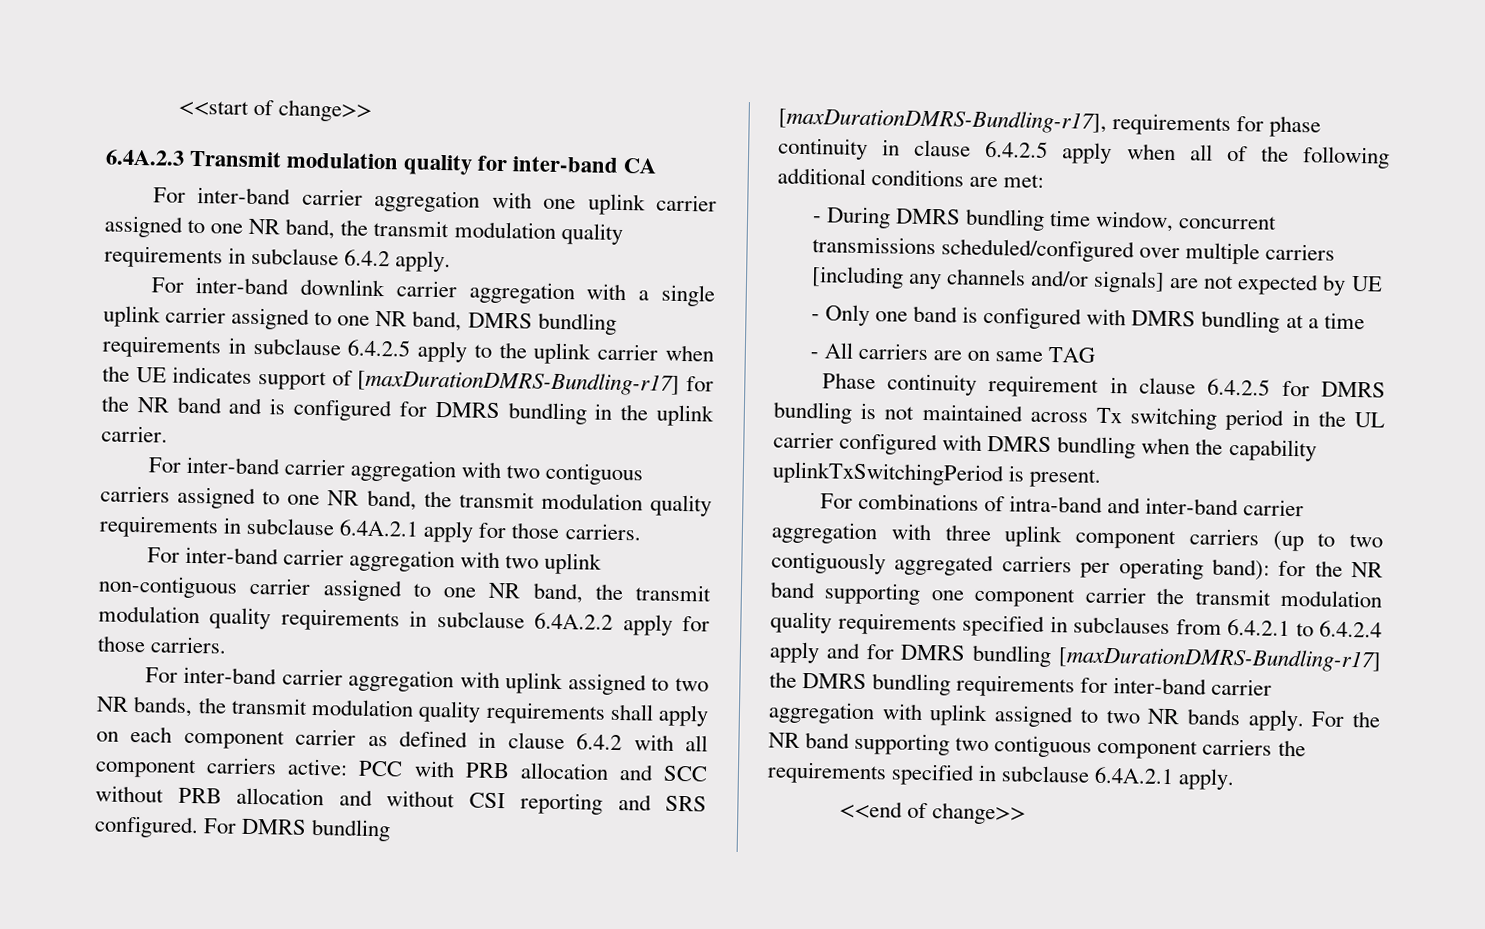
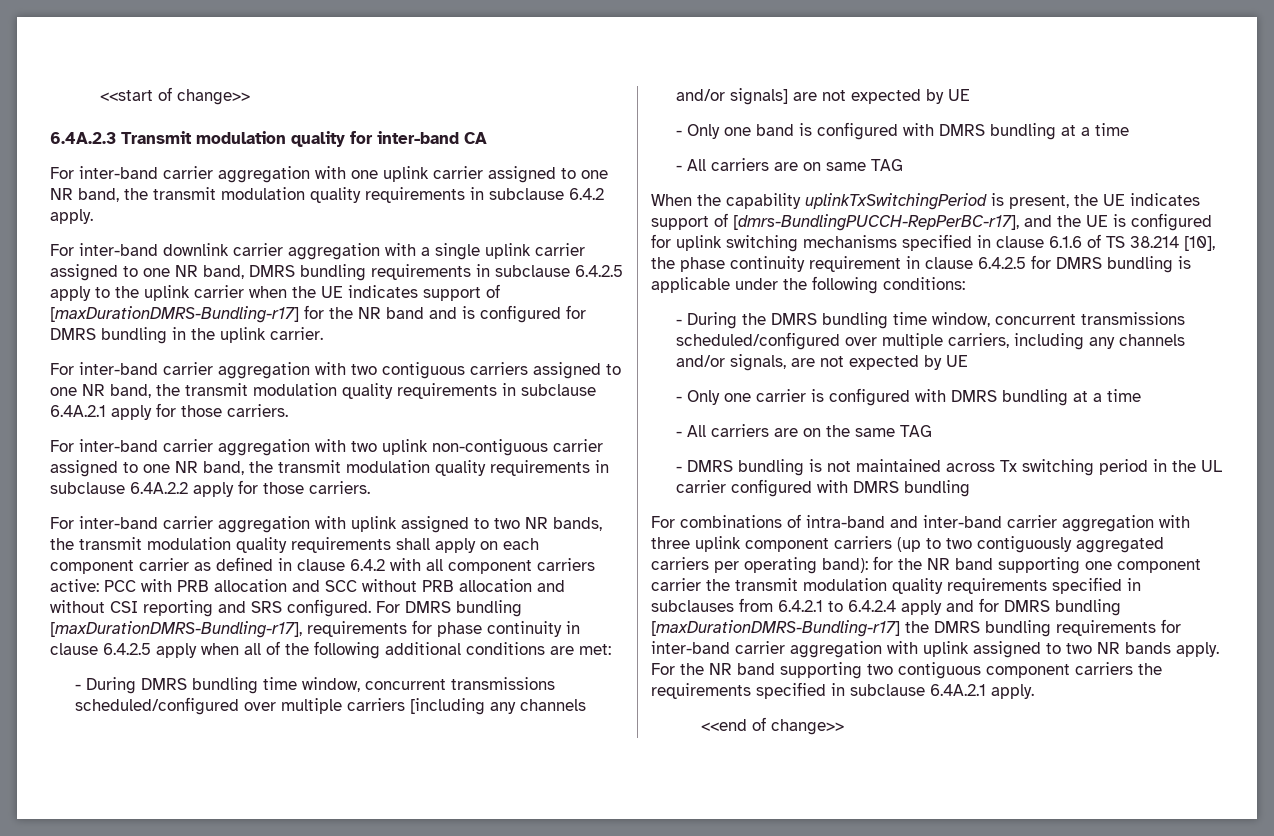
- Phase continuity requirement in clause 6.4.2.5 for DMRS bundling is not maintained across Tx switching period in the UL carrier configured with DMRS bundling when the capability uplinkTxSwitchingPeriod is present.
+ When the capability uplinkTxSwitchingPeriod is present, the UE indicates support of [dmrs-BundlingPUCCH-RepPerBC-r17], and the UE is configured for uplink switching mechanisms specified in clause 6.1.6 of TS 38.214 [10], the phase continuity requirement in clause 6.4.2.5 for DMRS bundling is applicable under the following conditions:
+ - During the DMRS bundling time window, concurrent transmissions scheduled/configured over multiple carriers, including any channels and/or signals, are not expected by UE
+ - Only one carrier is configured with DMRS bundling at a time
+ - All carriers are on the same TAG
+ - DMRS bundling is not maintained across Tx switching period in the UL carrier configured with DMRS bundling

